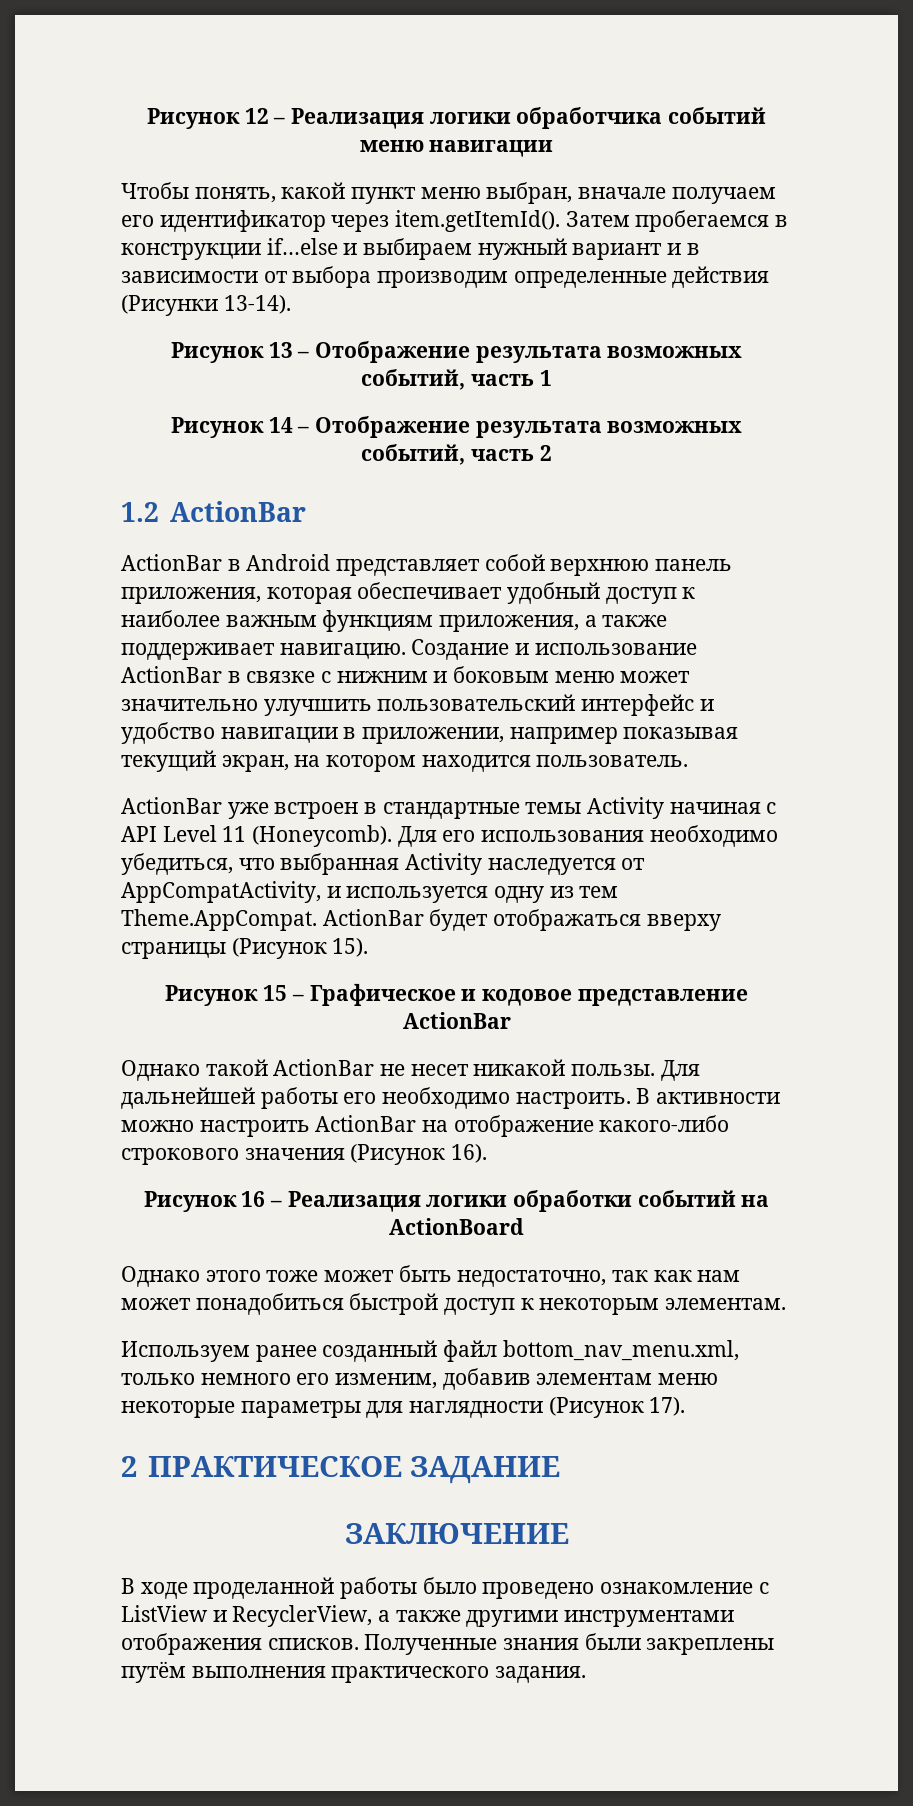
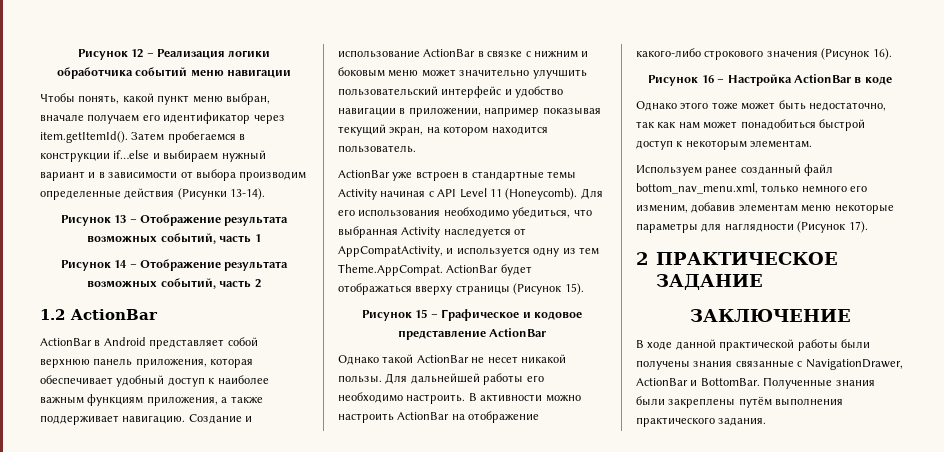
- Рисунок 16 – Реализация логики обработки событий на ActionBoard
+ Рисунок 16 – Настройка ActionBar в коде
- В ходе проделанной работы было проведено ознакомление с ListView и RecyclerView, а также другими инструментами отображения списков.
+ В ходе данной практической работы были получены знания связанные с NavigationDrawer, ActionBar и BottomBar.

